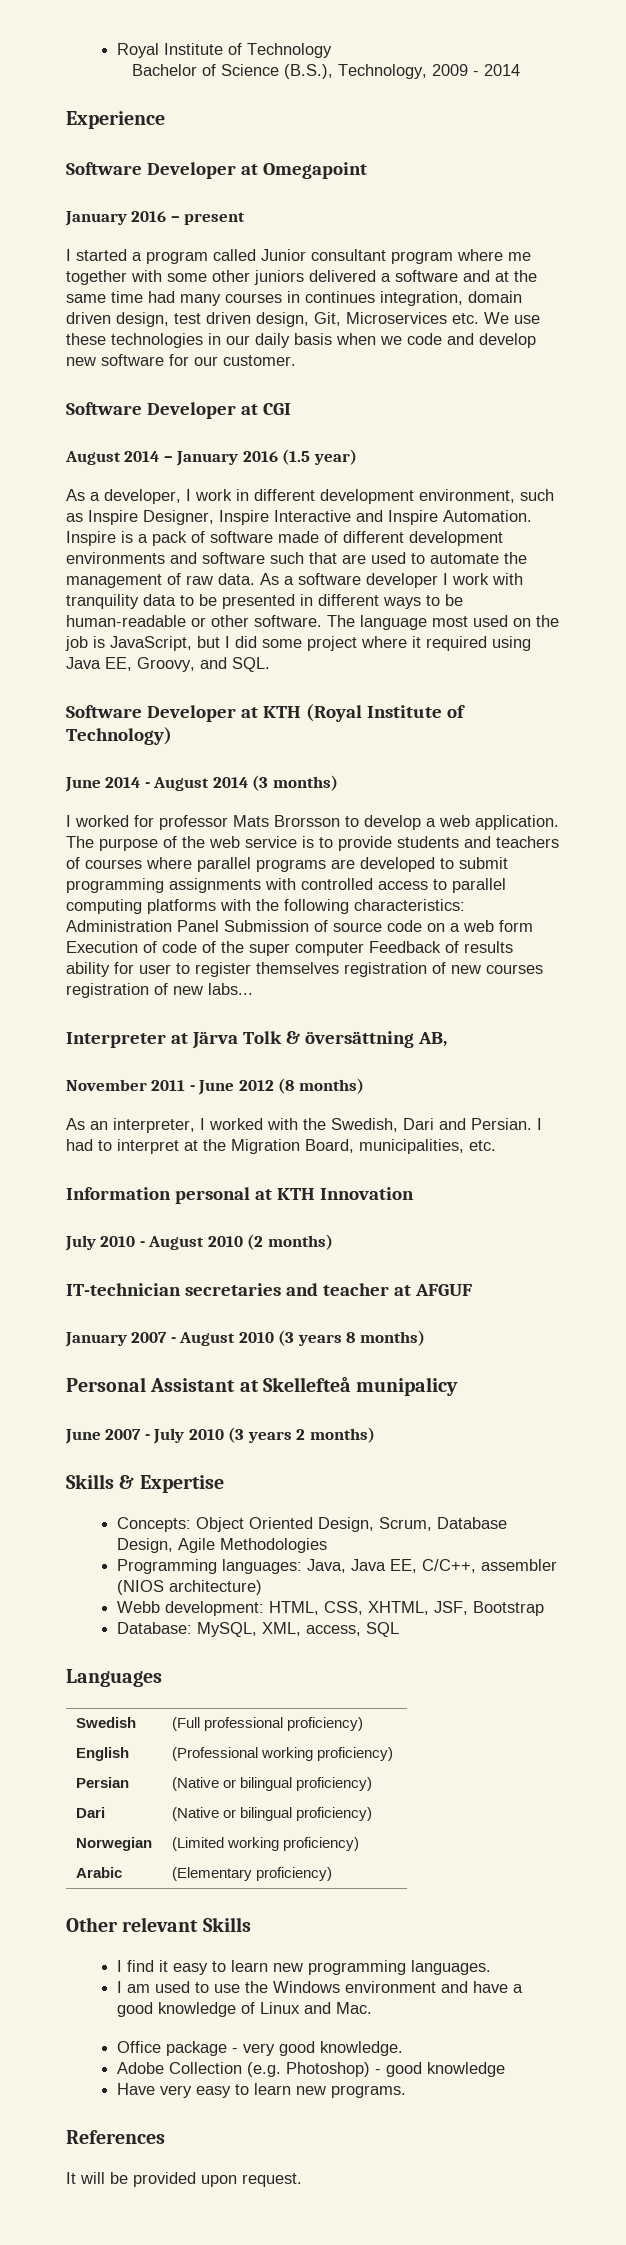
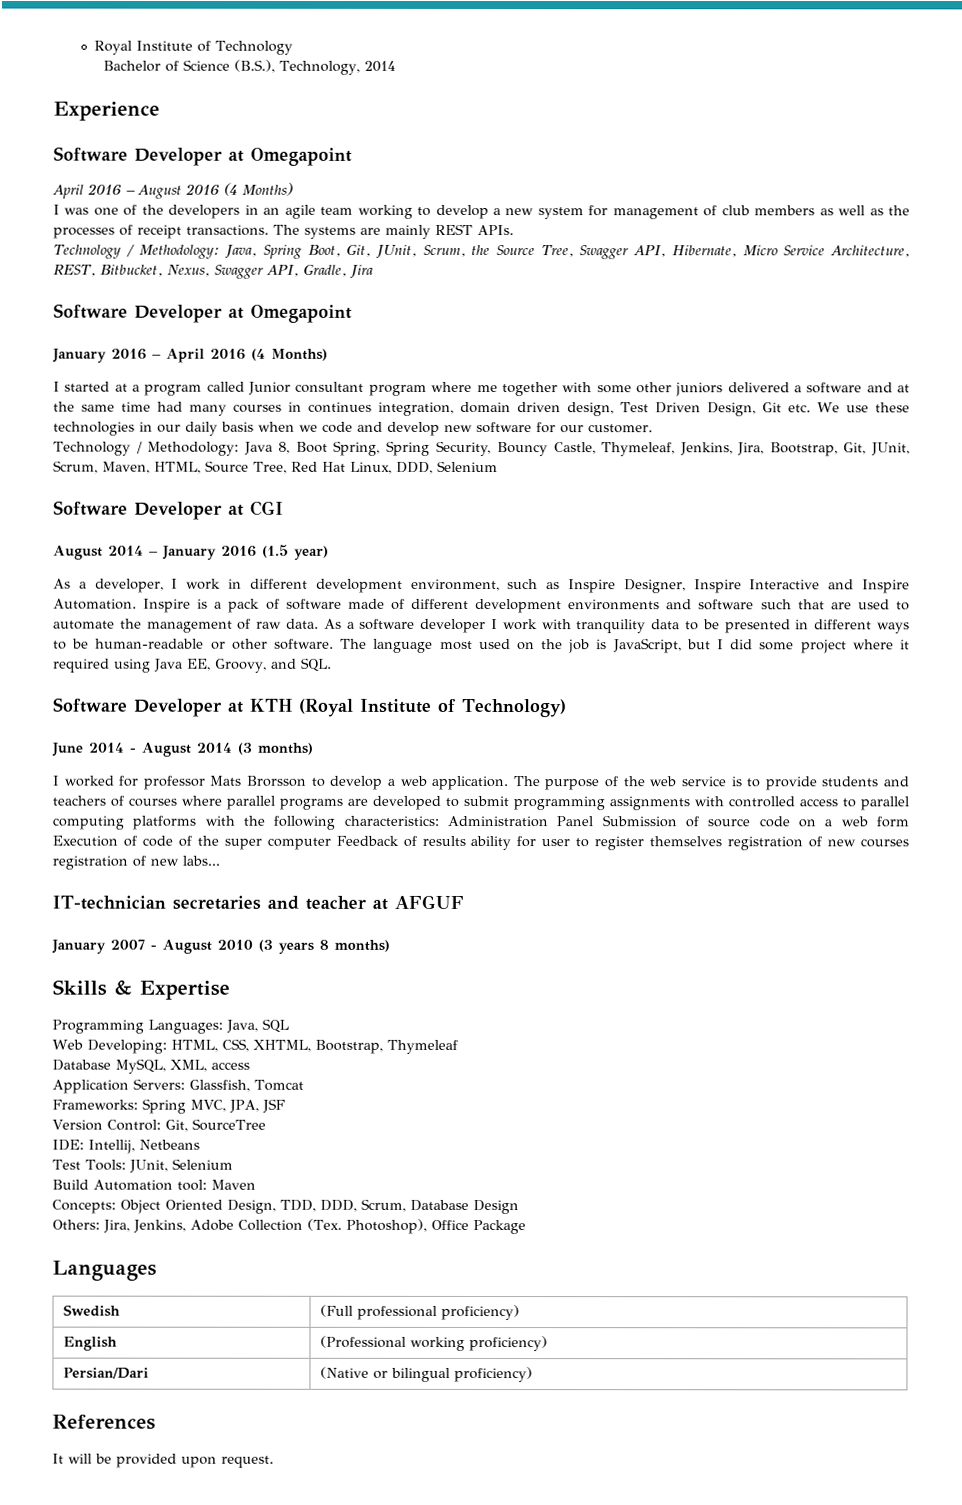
- Bachelor of Science (B.S.), Technology, 2009 - 2014
+ Bachelor of Science (B.S.), Technology, 2014
+ April 2016 – August 2016 (4 Months)
+ I was one of the developers in an agile team working to develop a new system for management of club members as well as the processes of receipt transactions. The systems are mainly REST APIs.
+ Technology / Methodology: Java, Spring Boot, Git, JUnit, Scrum, the Source Tree, Swagger API, Hibernate, Micro Service Architecture, REST, Bitbucket, Nexus, Swagger API, Gradle, Jira
+ Software Developer at Omegapoint
- January 2016 – present
+ January 2016 – April 2016 (4 Months)
- I started a program called Junior consultant program where me together with some other juniors delivered a software and at the same time had many courses in continues integration, domain driven design, test driven design, Git, Microservices etc. We use these technologies in our daily basis when we code and develop new software for our customer.
+ I started at a program called Junior consultant program where me together with some other juniors delivered a software and at the same time had many courses in continues integration, domain driven design, Test Driven Design, Git etc. We use these technologies in our daily basis when we code and develop new software for our customer.
+ Technology / Methodology: Java 8, Boot Spring, Spring Security, Bouncy Castle, Thymeleaf, Jenkins, Jira, Bootstrap, Git, JUnit, Scrum, Maven, HTML, Source Tree, Red Hat Linux, DDD, Selenium
- Interpreter at Järva Tolk & översättning AB,
- November 2011 - June 2012 (8 months)
- As an interpreter, I worked with the Swedish, Dari and Persian. I had to interpret at the Migration Board, municipalities, etc.
- Information personal at KTH Innovation
- July 2010 - August 2010 (2 months)
- Personal Assistant at Skellefteå munipalicy
- June 2007 - July 2010 (3 years 2 months)
  Skills & Expertise
- Concepts: Object Oriented Design, Scrum, Database Design, Agile Methodologies
- Programming languages: Java, Java EE, C/C++, assembler (NIOS architecture)
- Webb development: HTML, CSS, XHTML, JSF, Bootstrap
- Database: MySQL, XML, access, SQL
+ Programming Languages: Java, SQL
+ Web Developing: HTML, CSS, XHTML, Bootstrap, Thymeleaf
+ Database MySQL, XML, access
+ Application Servers: Glassfish, Tomcat
+ Frameworks: Spring MVC, JPA, JSF
+ Version Control: Git, SourceTree
+ IDE: Intellij, Netbeans
+ Test Tools: JUnit, Selenium
+ Build Automation tool: Maven
+ Concepts: Object Oriented Design, TDD, DDD, Scrum, Database Design
+ Others: Jira, Jenkins, Adobe Collection (Tex. Photoshop), Office Package
- Persian | (Native or bilingual proficiency)
- Dari | (Native or bilingual proficiency)
- Norwegian | (Limited working proficiency)
- Arabic | (Elementary proficiency)
- Other relevant Skills
- I find it easy to learn new programming languages.
- I am used to use the Windows environment and have a good knowledge of Linux and Mac.
- Office package - very good knowledge.
- Adobe Collection (e.g. Photoshop) - good knowledge
- Have very easy to learn new programs.
+ Persian/Dari | (Native or bilingual proficiency)

